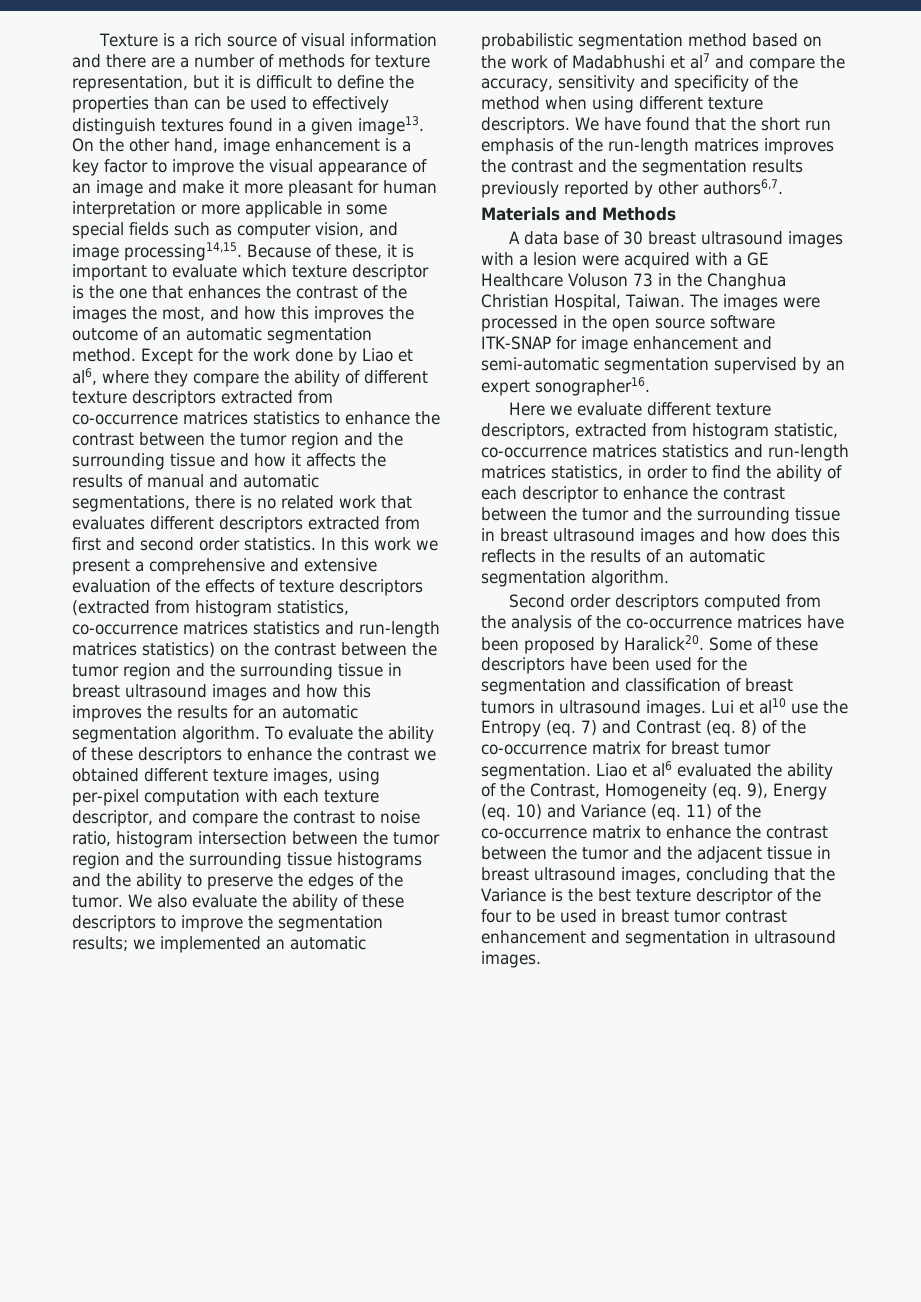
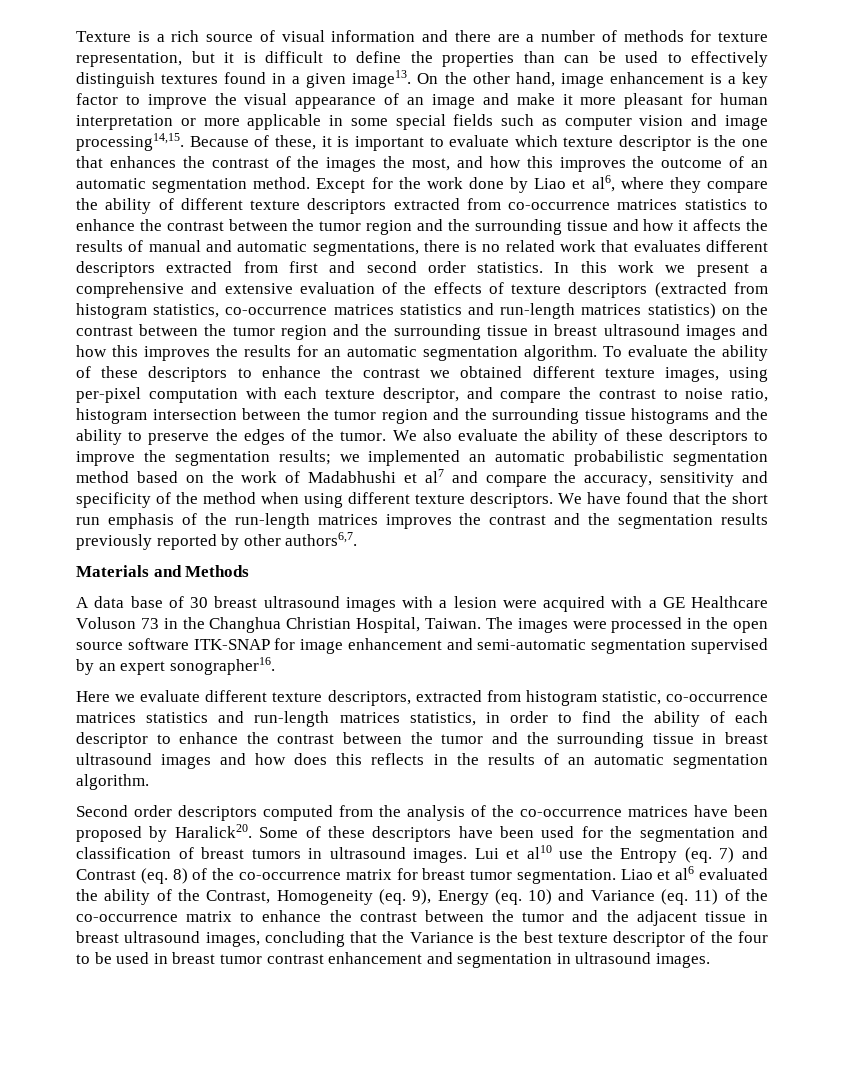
- On the other hand, image enhancement is a key factor to improve the visual appearance of an image and make it more pleasant for human interpretation or more applicable in some special fields such as computer vision, and image processing14,15.
+ On the other hand, image enhancement is a key factor to improve the visual appearance of an image and make it more pleasant for human interpretation or more applicable in some special fields such as computer vision and image processing14,15.

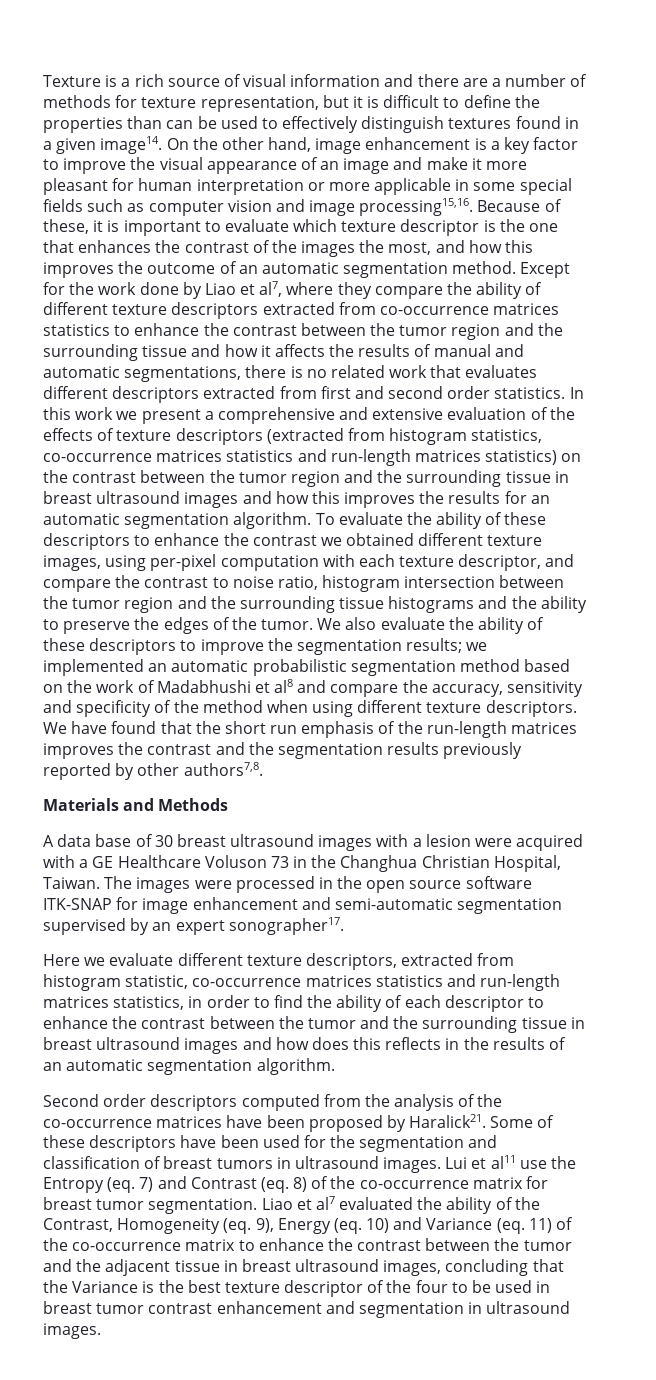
- Texture is a rich source of visual information and there are a number of methods for texture representation, but it is difficult to define the properties than can be used to effectively distinguish textures found in a given image13.
+ Texture is a rich source of visual information and there are a number of methods for texture representation, but it is difficult to define the properties than can be used to effectively distinguish textures found in a given image14.
- On the other hand, image enhancement is a key factor to improve the visual appearance of an image and make it more pleasant for human interpretation or more applicable in some special fields such as computer vision and image processing14,15.
+ On the other hand, image enhancement is a key factor to improve the visual appearance of an image and make it more pleasant for human interpretation or more applicable in some special fields such as computer vision and image processing15,16.
- Except for the work done by Liao et al6, where they compare the ability of different texture descriptors extracted from co-occurrence matrices statistics to enhance the contrast between the tumor region and the surrounding tissue and how it affects the results of manual and automatic segmentations, there is no related work that evaluates different descriptors extracted from first and second order statistics.
+ Except for the work done by Liao et al7, where they compare the ability of different texture descriptors extracted from co-occurrence matrices statistics to enhance the contrast between the tumor region and the surrounding tissue and how it affects the results of manual and automatic segmentations, there is no related work that evaluates different descriptors extracted from first and second order statistics.
- We also evaluate the ability of these descriptors to improve the segmentation results; we implemented an automatic probabilistic segmentation method based on the work of Madabhushi et al7 and compare the accuracy, sensitivity and specificity of the method when using different texture descriptors.
+ We also evaluate the ability of these descriptors to improve the segmentation results; we implemented an automatic probabilistic segmentation method based on the work of Madabhushi et al8 and compare the accuracy, sensitivity and specificity of the method when using different texture descriptors.
- We have found that the short run emphasis of the run-length matrices improves the contrast and the segmentation results previously reported by other authors6,7.
+ We have found that the short run emphasis of the run-length matrices improves the contrast and the segmentation results previously reported by other authors7,8.
- The images were processed in the open source software ITK-SNAP for image enhancement and semi-automatic segmentation supervised by an expert sonographer16.
+ The images were processed in the open source software ITK-SNAP for image enhancement and semi-automatic segmentation supervised by an expert sonographer17.
- Second order descriptors computed from the analysis of the co-occurrence matrices have been proposed by Haralick20.
+ Second order descriptors computed from the analysis of the co-occurrence matrices have been proposed by Haralick21.
- Lui et al10 use the Entropy (eq.
+ Lui et al11 use the Entropy (eq.
- Liao et al6 evaluated the ability of the Contrast, Homogeneity (eq.
+ Liao et al7 evaluated the ability of the Contrast, Homogeneity (eq.

